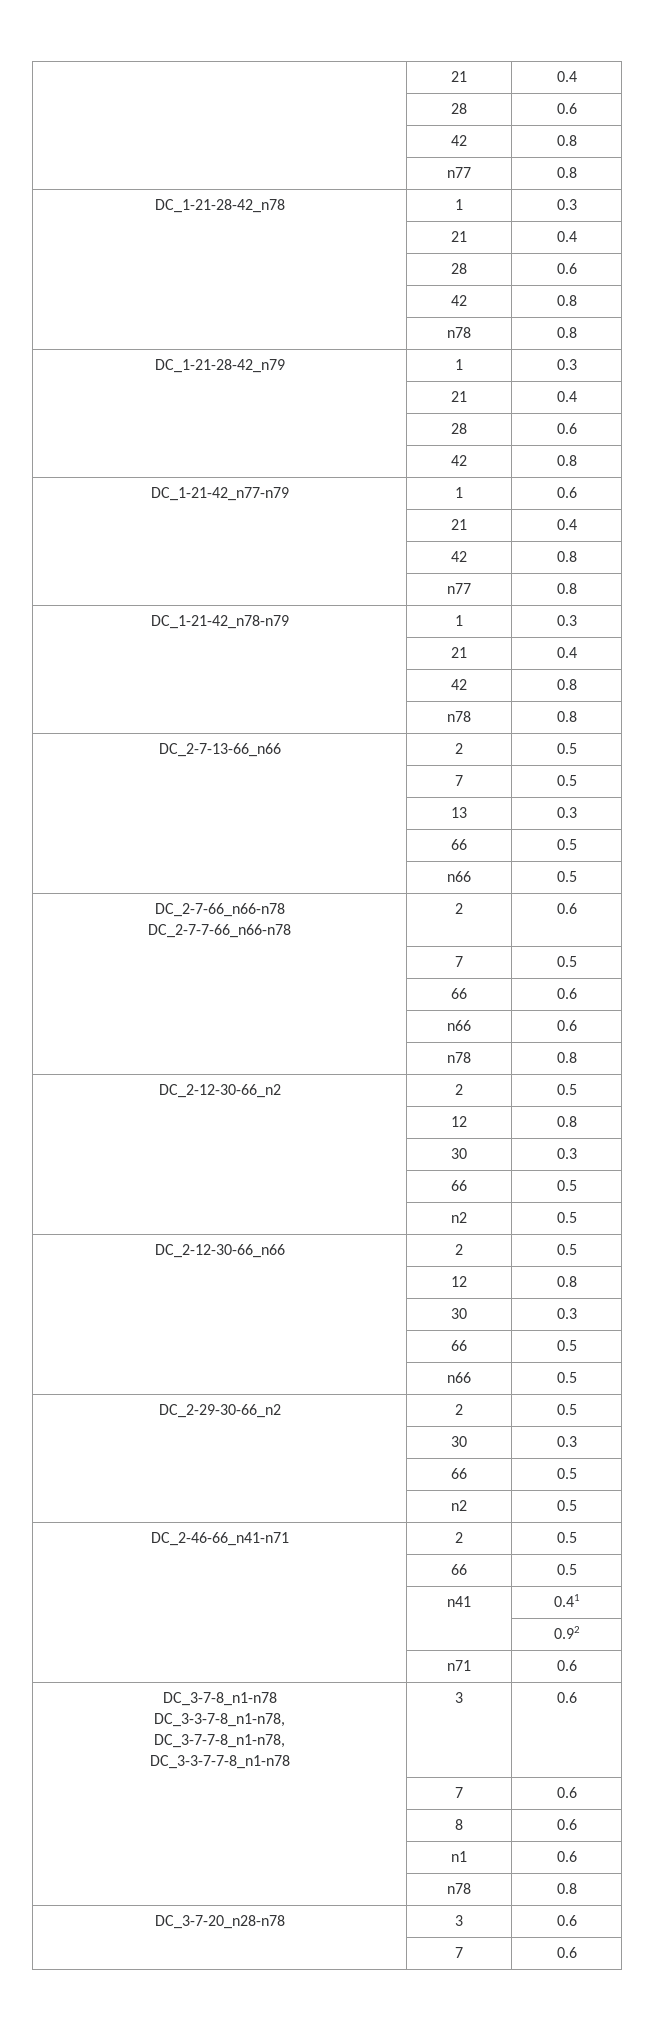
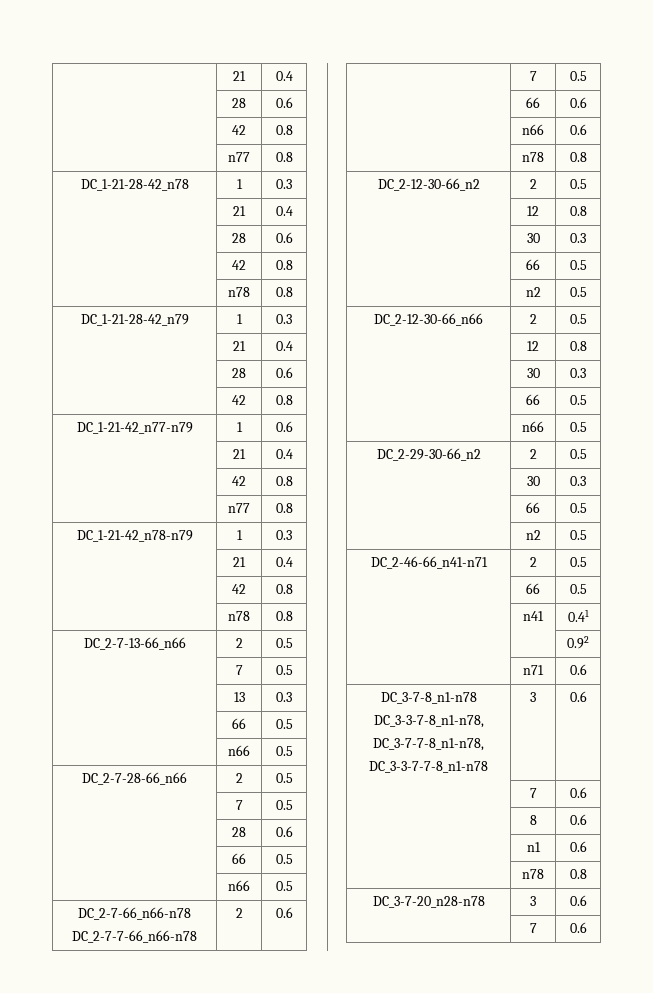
+ DC_2-7-28-66_n66 | 2 | 0.5
+ | 7 | 0.5
+ | 28 | 0.6
+ | 66 | 0.5
+ | n66 | 0.5

